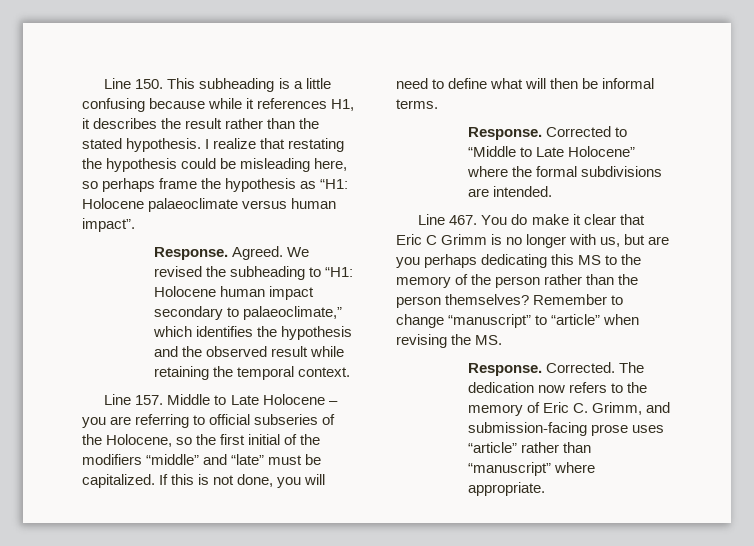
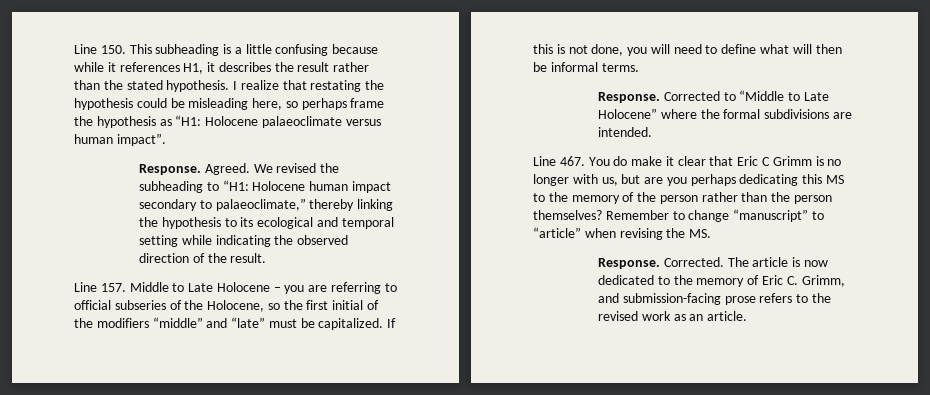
- We revised the subheading to “H1: Holocene human impact secondary to palaeoclimate,” which identifies the hypothesis and the observed result while retaining the temporal context.
+ We revised the subheading to “H1: Holocene human impact secondary to palaeoclimate,” thereby linking the hypothesis to its ecological and temporal setting while indicating the observed direction of the result.
- The dedication now refers to the memory of Eric C. Grimm, and submission-facing prose uses “article” rather than “manuscript” where appropriate.
+ The article is now dedicated to the memory of Eric C. Grimm, and submission-facing prose refers to the revised work as an article.

